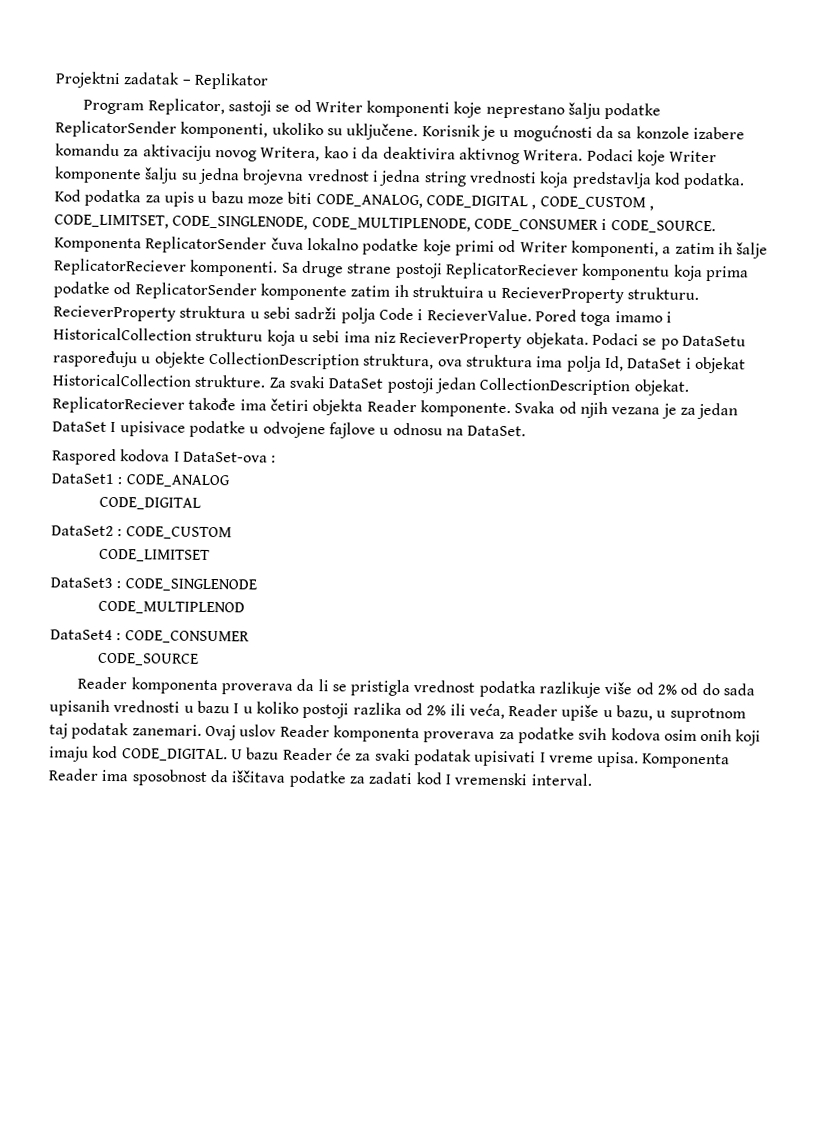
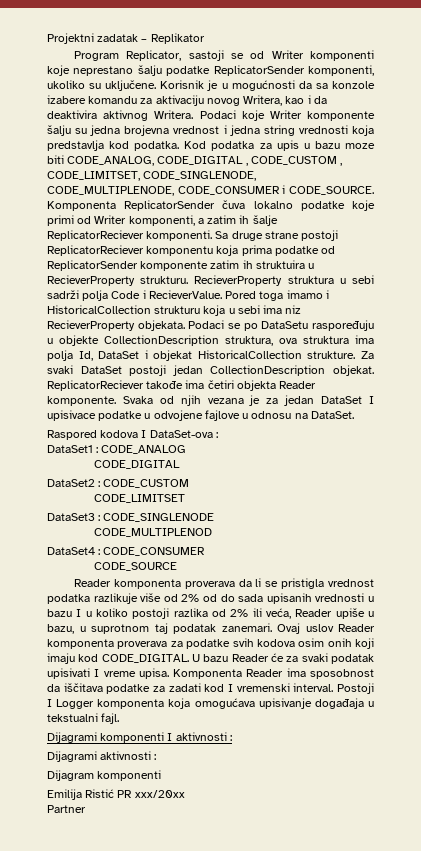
+ Postoji I Logger komponenta koja omogućava upisivanje događaja u tekstualni fajl.
+ Dijagrami komponenti I aktivnosti :
+ Dijagrami aktivnosti :
+ Dijagram komponenti
+ Emilija Ristić PR xxx/20xx
+ Partner

